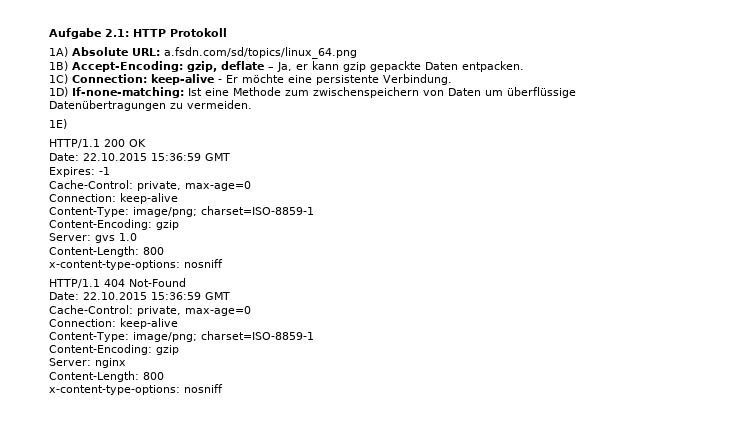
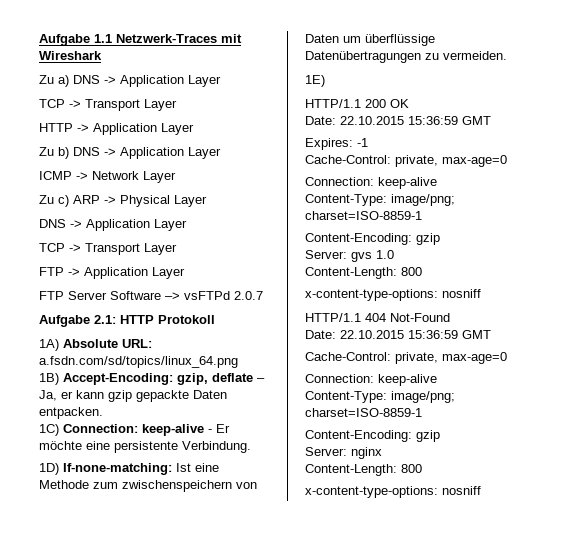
+ Aufgabe 1.1 Netzwerk-Traces mit Wireshark
+ Zu a) DNS -> Application Layer
+ TCP -> Transport Layer
+ HTTP -> Application Layer
+ Zu b) DNS -> Application Layer
+ ICMP -> Network Layer
+ Zu c) ARP -> Physical Layer
+ DNS -> Application Layer
+ TCP -> Transport Layer
+ FTP -> Application Layer
+ FTP Server Software –> vsFTPd 2.0.7

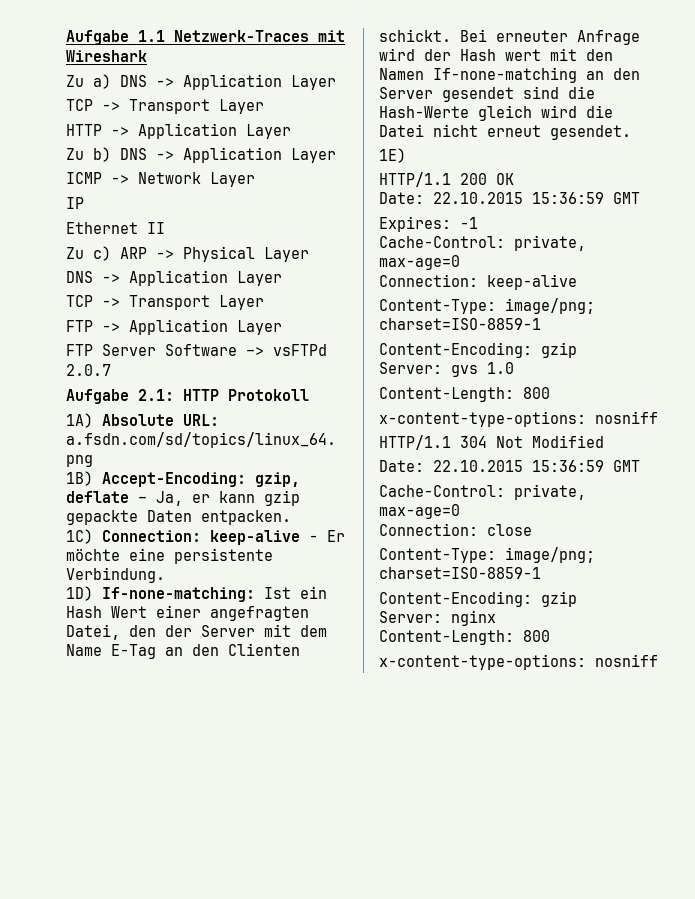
+ IP
+ Ethernet II
- 1D) If-none-matching: Ist eine Methode zum zwischenspeichern von Daten um überflüssige Datenübertragungen zu vermeiden.
+ 1D) If-none-matching: Ist ein Hash Wert einer angefragten Datei, den der Server mit dem Name E-Tag an den Clienten schickt. Bei erneuter Anfrage wird der Hash wert mit den Namen If-none-matching an den Server gesendet sind die Hash-Werte gleich wird die Datei nicht erneut gesendet.
- HTTP/1.1 404 Not-Found
+ HTTP/1.1 304 Not Modified
  Date: 22.10.2015 15:36:59 GMT
  Cache-Control: private, max-age=0
- Connection: keep-alive
+ Connection: close

